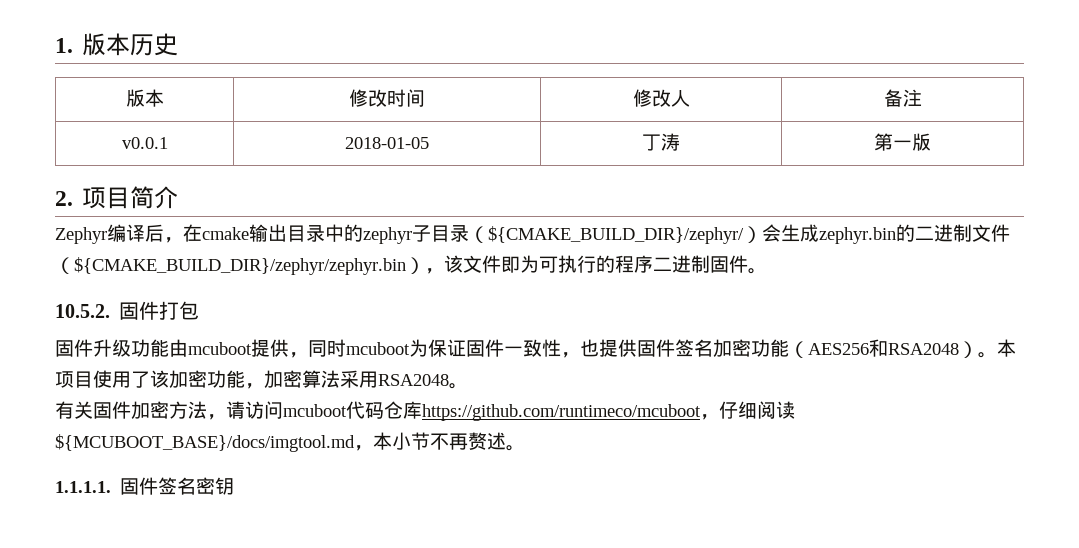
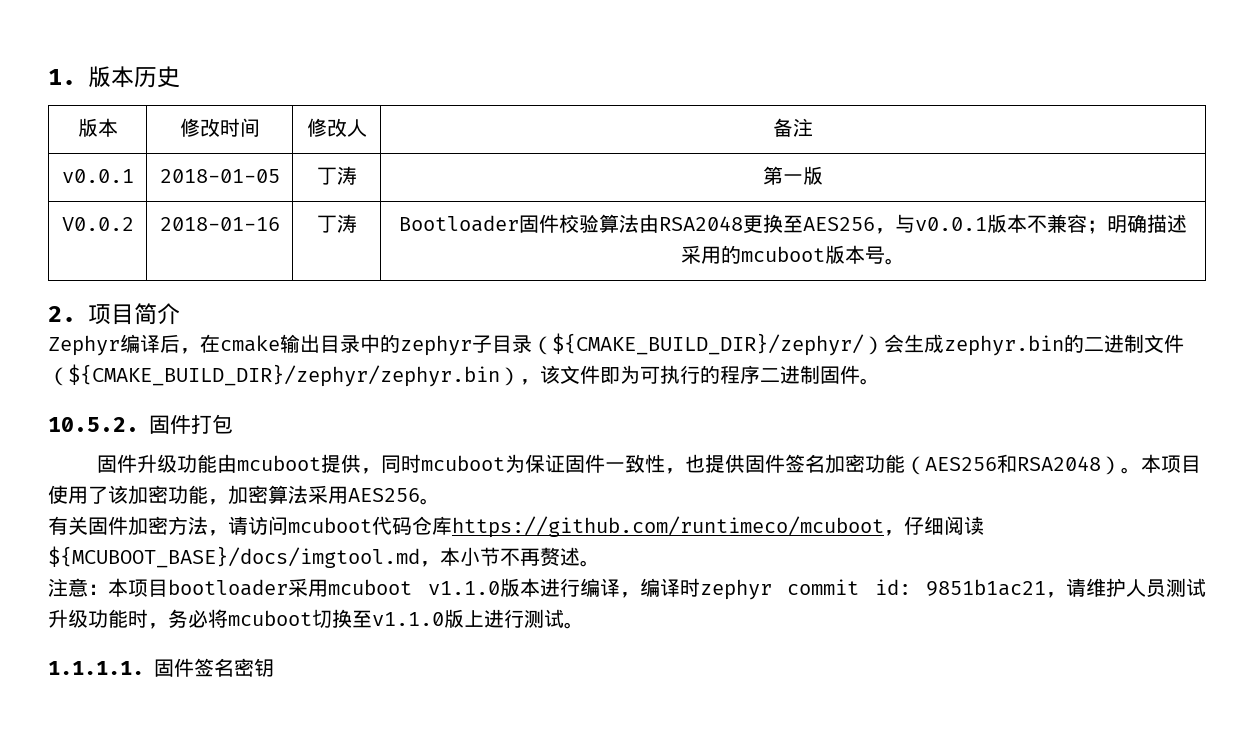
+ V0.0.2 | 2018-01-16 | 丁涛 | Bootloader固件校验算法由RSA2048更换至AES256，与v0.0.1版本不兼容；明确描述采用的mcuboot版本号。
- 本项目使用了该加密功能，加密算法采用RSA2048。
+ 本项目使用了该加密功能，加密算法采用AES256。
+ 注意：本项目bootloader采用mcuboot v1.1.0版本进行编译，编译时zephyr commit id: 9851b1ac21，请维护人员测试升级功能时，务必将mcuboot切换至v1.1.0版上进行测试。

